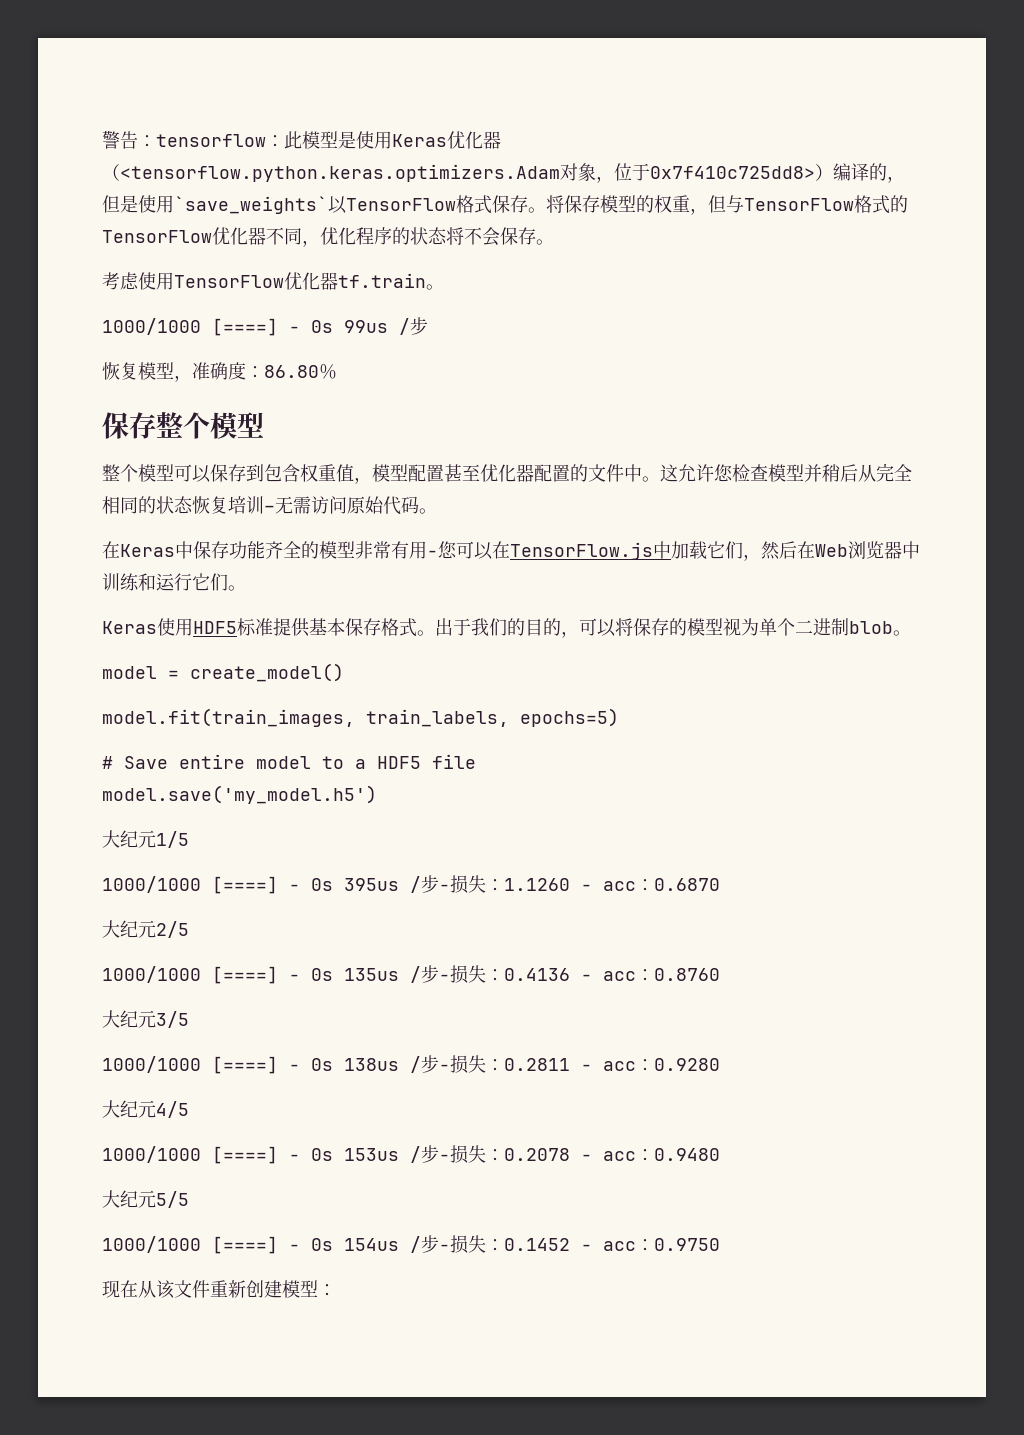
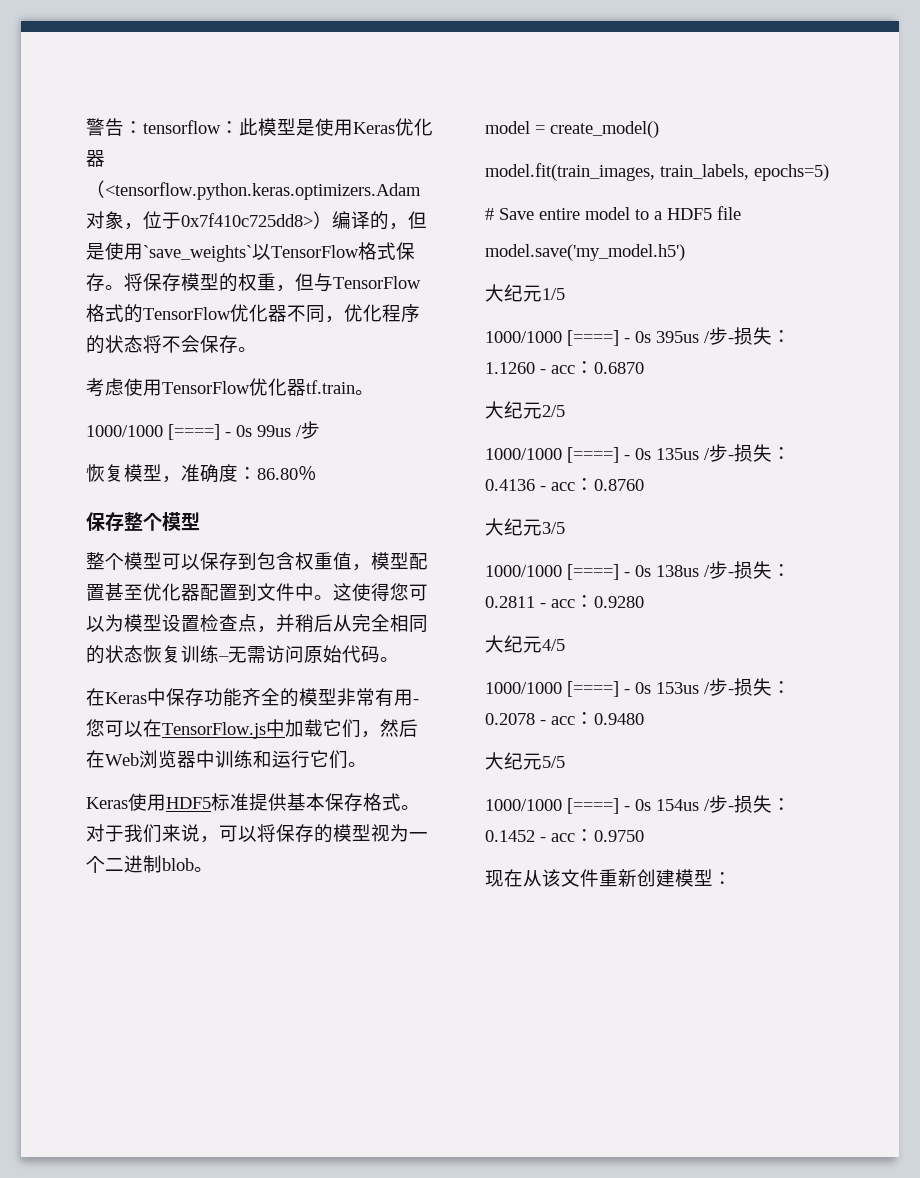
- 整个模型可以保存到包含权重值，模型配置甚至优化器配置的文件中。
+ 整个模型可以保存到包含权重值，模型配置甚至优化器配置到文件中。
- 这允许您检查模型并稍后从完全相同的状态恢复培训–无需访问原始代码。
+ 这使得您可以为模型设置检查点，并稍后从完全相同的状态恢复训练–无需访问原始代码。
- 出于我们的目的，可以将保存的模型视为单个二进制blob。
+ 对于我们来说，可以将保存的模型视为一个二进制blob。

